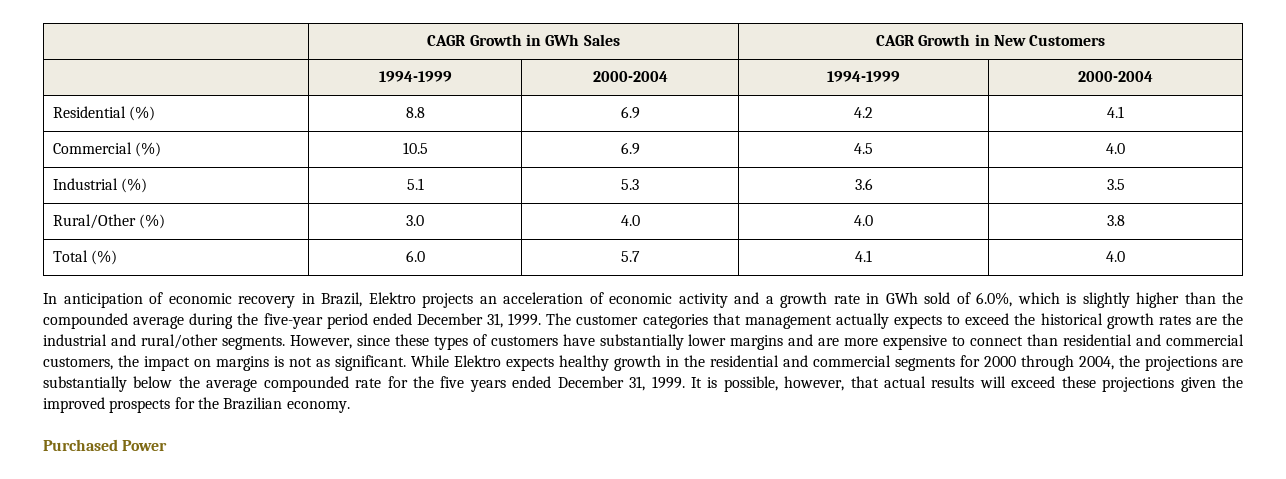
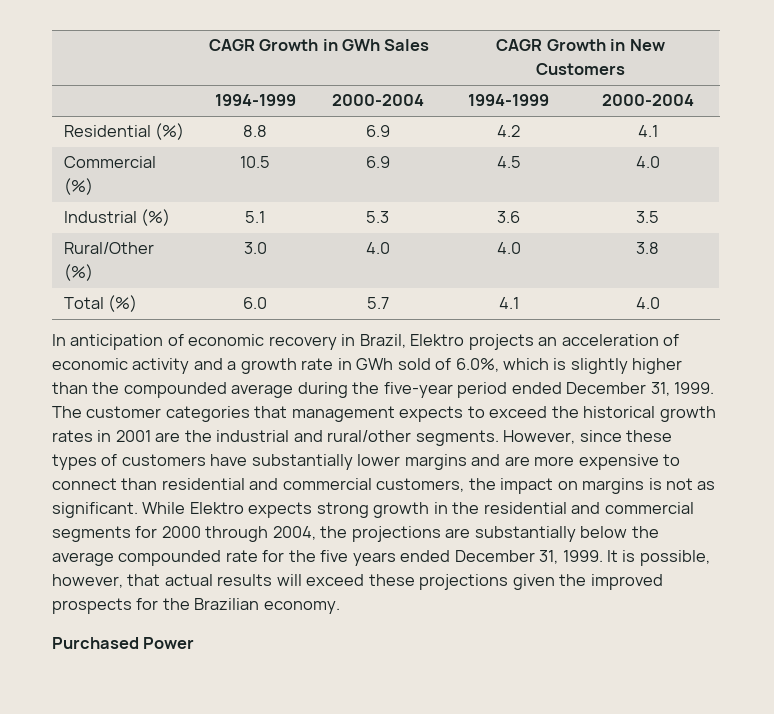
- The customer categories that management actually expects to exceed the historical growth rates are the industrial and rural/other segments.
+ The customer categories that management expects to exceed the historical growth rates in 2001 are the industrial and rural/other segments.
- While Elektro expects healthy growth in the residential and commercial segments for 2000 through 2004, the projections are substantially below the average compounded rate for the five years ended December 31, 1999.
+ While Elektro expects strong growth in the residential and commercial segments for 2000 through 2004, the projections are substantially below the average compounded rate for the five years ended December 31, 1999.

